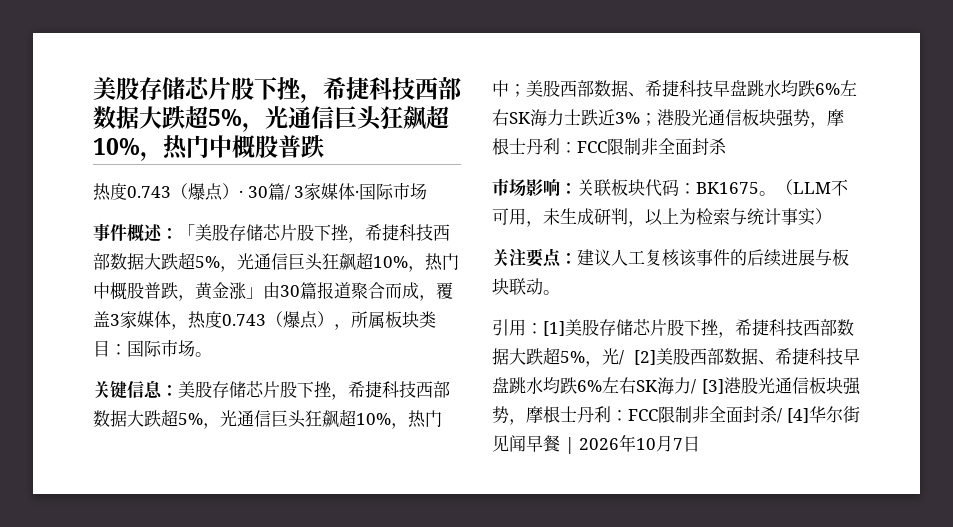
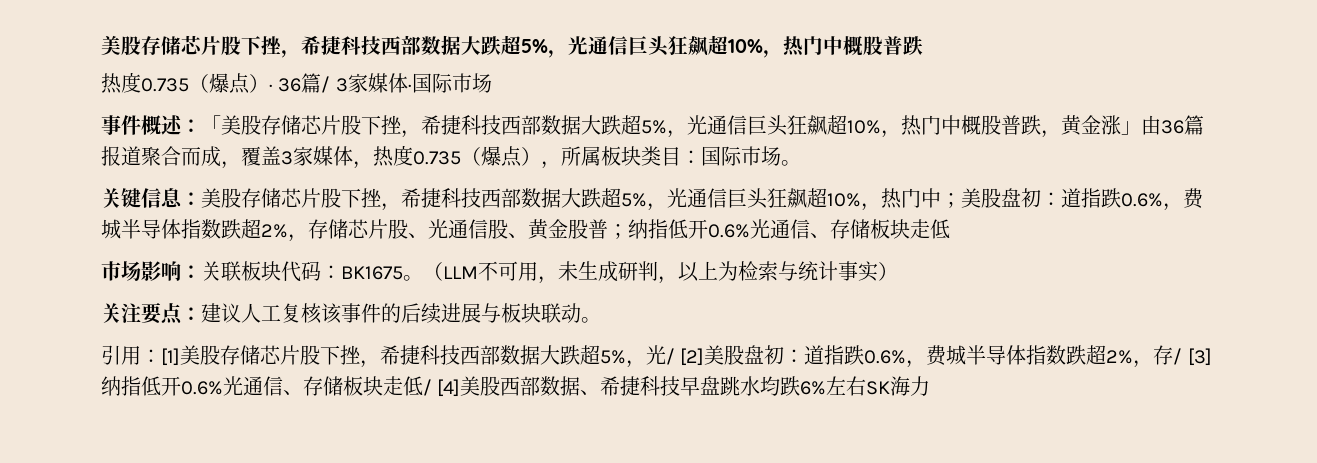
- 热度0.743（爆点）· 30篇/ 3家媒体·国际市场
+ 热度0.735（爆点）· 36篇/ 3家媒体·国际市场
- 事件概述：「美股存储芯片股下挫，希捷科技西部数据大跌超5%，光通信巨头狂飙超10%，热门中概股普跌，黄金涨」由30篇报道聚合而成，覆盖3家媒体，热度0.743（爆点），所属板块类目：国际市场。
+ 事件概述：「美股存储芯片股下挫，希捷科技西部数据大跌超5%，光通信巨头狂飙超10%，热门中概股普跌，黄金涨」由36篇报道聚合而成，覆盖3家媒体，热度0.735（爆点），所属板块类目：国际市场。
- 关键信息：美股存储芯片股下挫，希捷科技西部数据大跌超5%，光通信巨头狂飙超10%，热门中；美股西部数据、希捷科技早盘跳水均跌6%左右SK海力士跌近3%；港股光通信板块强势，摩根士丹利：FCC限制非全面封杀
+ 关键信息：美股存储芯片股下挫，希捷科技西部数据大跌超5%，光通信巨头狂飙超10%，热门中；美股盘初：道指跌0.6%，费城半导体指数跌超2%，存储芯片股、光通信股、黄金股普；纳指低开0.6%光通信、存储板块走低
- 引用：[1]美股存储芯片股下挫，希捷科技西部数据大跌超5%，光/ [2]美股西部数据、希捷科技早盘跳水均跌6%左右SK海力/ [3]港股光通信板块强势，摩根士丹利：FCC限制非全面封杀/ [4]华尔街见闻早餐 | 2026年10月7日
+ 引用：[1]美股存储芯片股下挫，希捷科技西部数据大跌超5%，光/ [2]美股盘初：道指跌0.6%，费城半导体指数跌超2%，存/ [3]纳指低开0.6%光通信、存储板块走低/ [4]美股西部数据、希捷科技早盘跳水均跌6%左右SK海力

